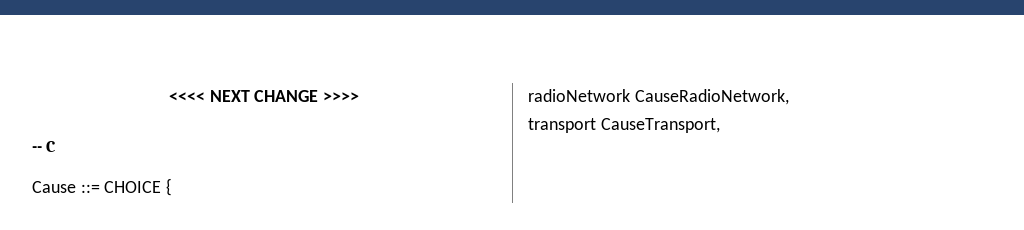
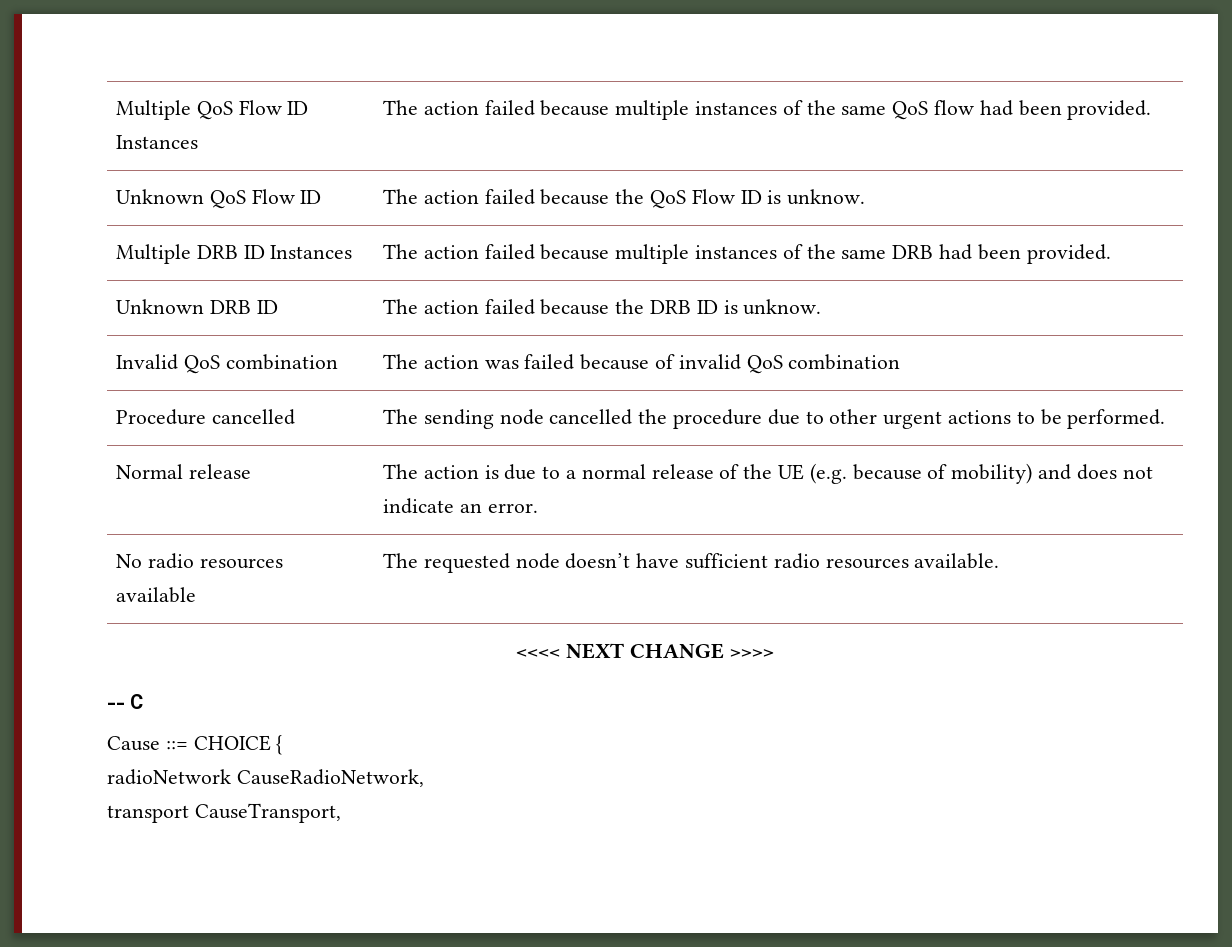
+ Multiple QoS Flow ID Instances | The action failed because multiple instances of the same QoS flow had been provided.
+ Unknown QoS Flow ID | The action failed because the QoS Flow ID is unknow.
+ Multiple DRB ID Instances | The action failed because multiple instances of the same DRB had been provided.
+ Unknown DRB ID | The action failed because the DRB ID is unknow.
+ Invalid QoS combination | The action was failed because of invalid QoS combination
+ Procedure cancelled | The sending node cancelled the procedure due to other urgent actions to be performed.
+ Normal release | The action is due to a normal release of the UE (e.g. because of mobility) and does not indicate an error.
+ No radio resources available | The requested node doesn’t have sufficient radio resources available.

